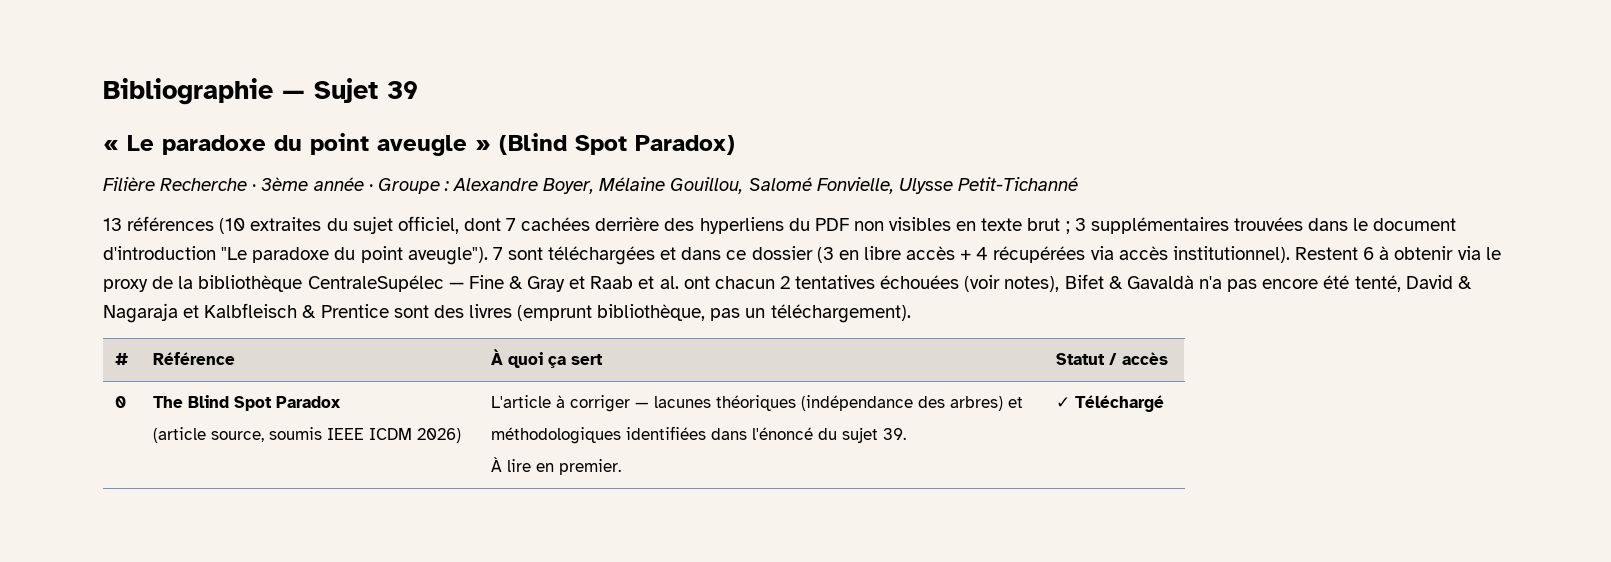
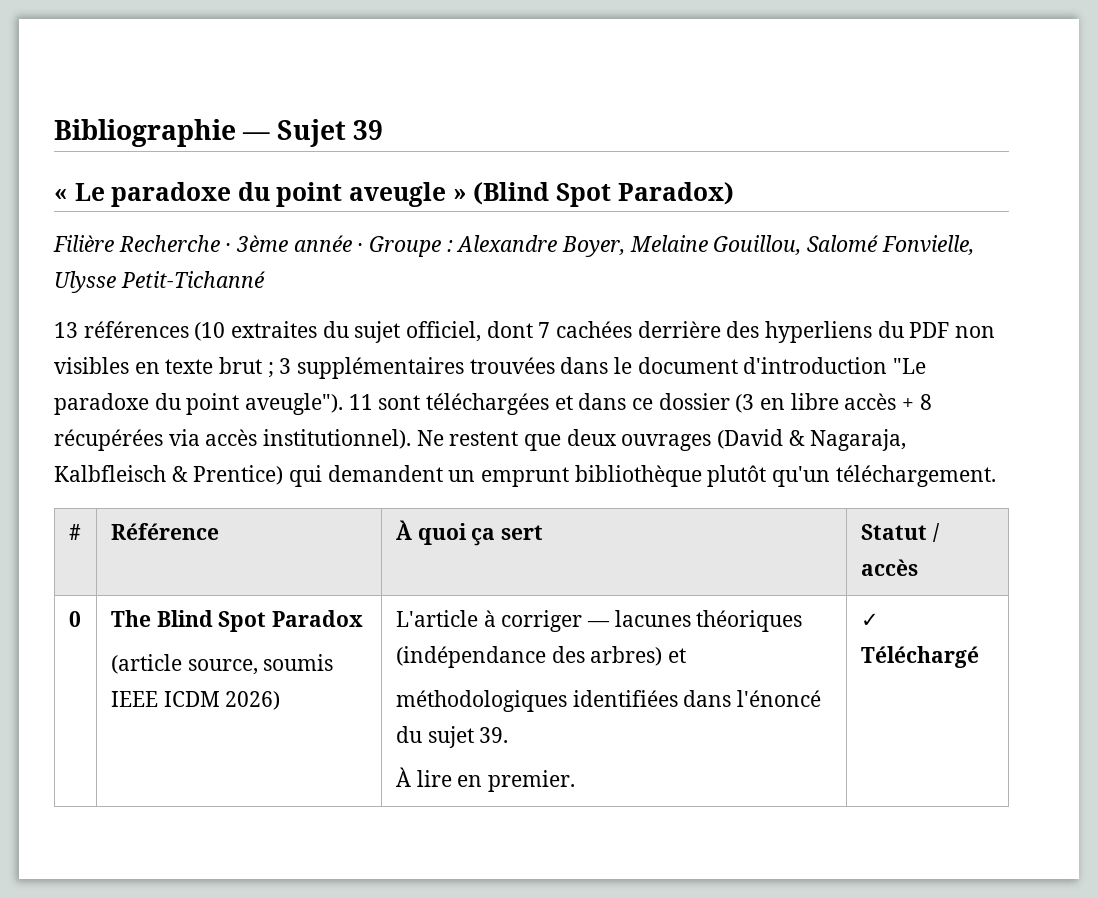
- Filière Recherche · 3ème année · Groupe : Alexandre Boyer, Mélaine Gouillou, Salomé Fonvielle, Ulysse Petit-Tichanné
+ Filière Recherche · 3ème année · Groupe : Alexandre Boyer, Melaine Gouillou, Salomé Fonvielle, Ulysse Petit-Tichanné
- 7 sont téléchargées et dans ce dossier (3 en libre accès + 4 récupérées via accès institutionnel).
+ 11 sont téléchargées et dans ce dossier (3 en libre accès + 8 récupérées via accès institutionnel).
- Restent 6 à obtenir via le proxy de la bibliothèque CentraleSupélec — Fine & Gray et Raab et al. ont chacun 2 tentatives échouées (voir notes), Bifet & Gavaldà n'a pas encore été tenté, David & Nagaraja et Kalbfleisch & Prentice sont des livres (emprunt bibliothèque, pas un téléchargement).
+ Ne restent que deux ouvrages (David & Nagaraja, Kalbfleisch & Prentice) qui demandent un emprunt bibliothèque plutôt qu'un téléchargement.

